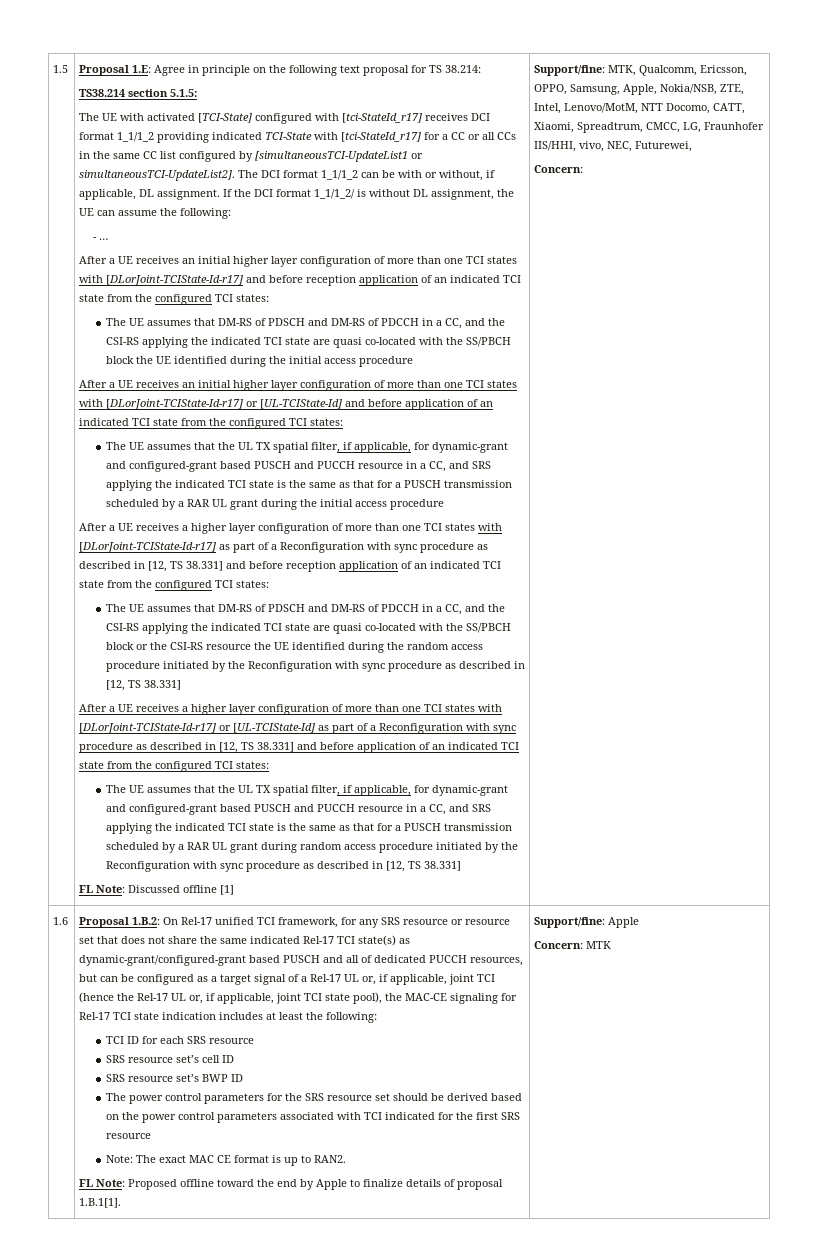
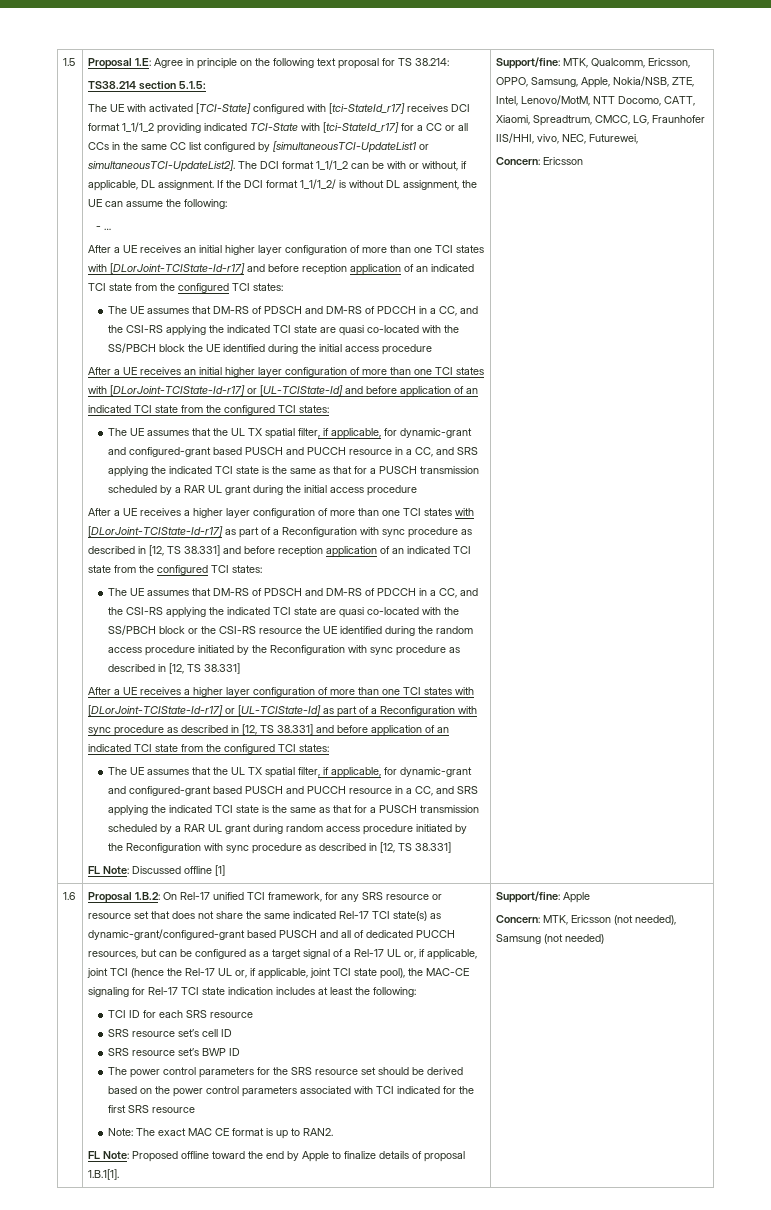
  Support/fine: MTK, Qualcomm, Ericsson, OPPO, Samsung, Apple, Nokia/NSB, ZTE, Intel, Lenovo/MotM, NTT Docomo, CATT, Xiaomi, Spreadtrum, CMCC, LG, Fraunhofer IIS/HHI, vivo, NEC, Futurewei,
- Concern:
+ Concern: Ericsson
- Concern: MTK
+ Concern: MTK, Ericsson (not needed), Samsung (not needed)

